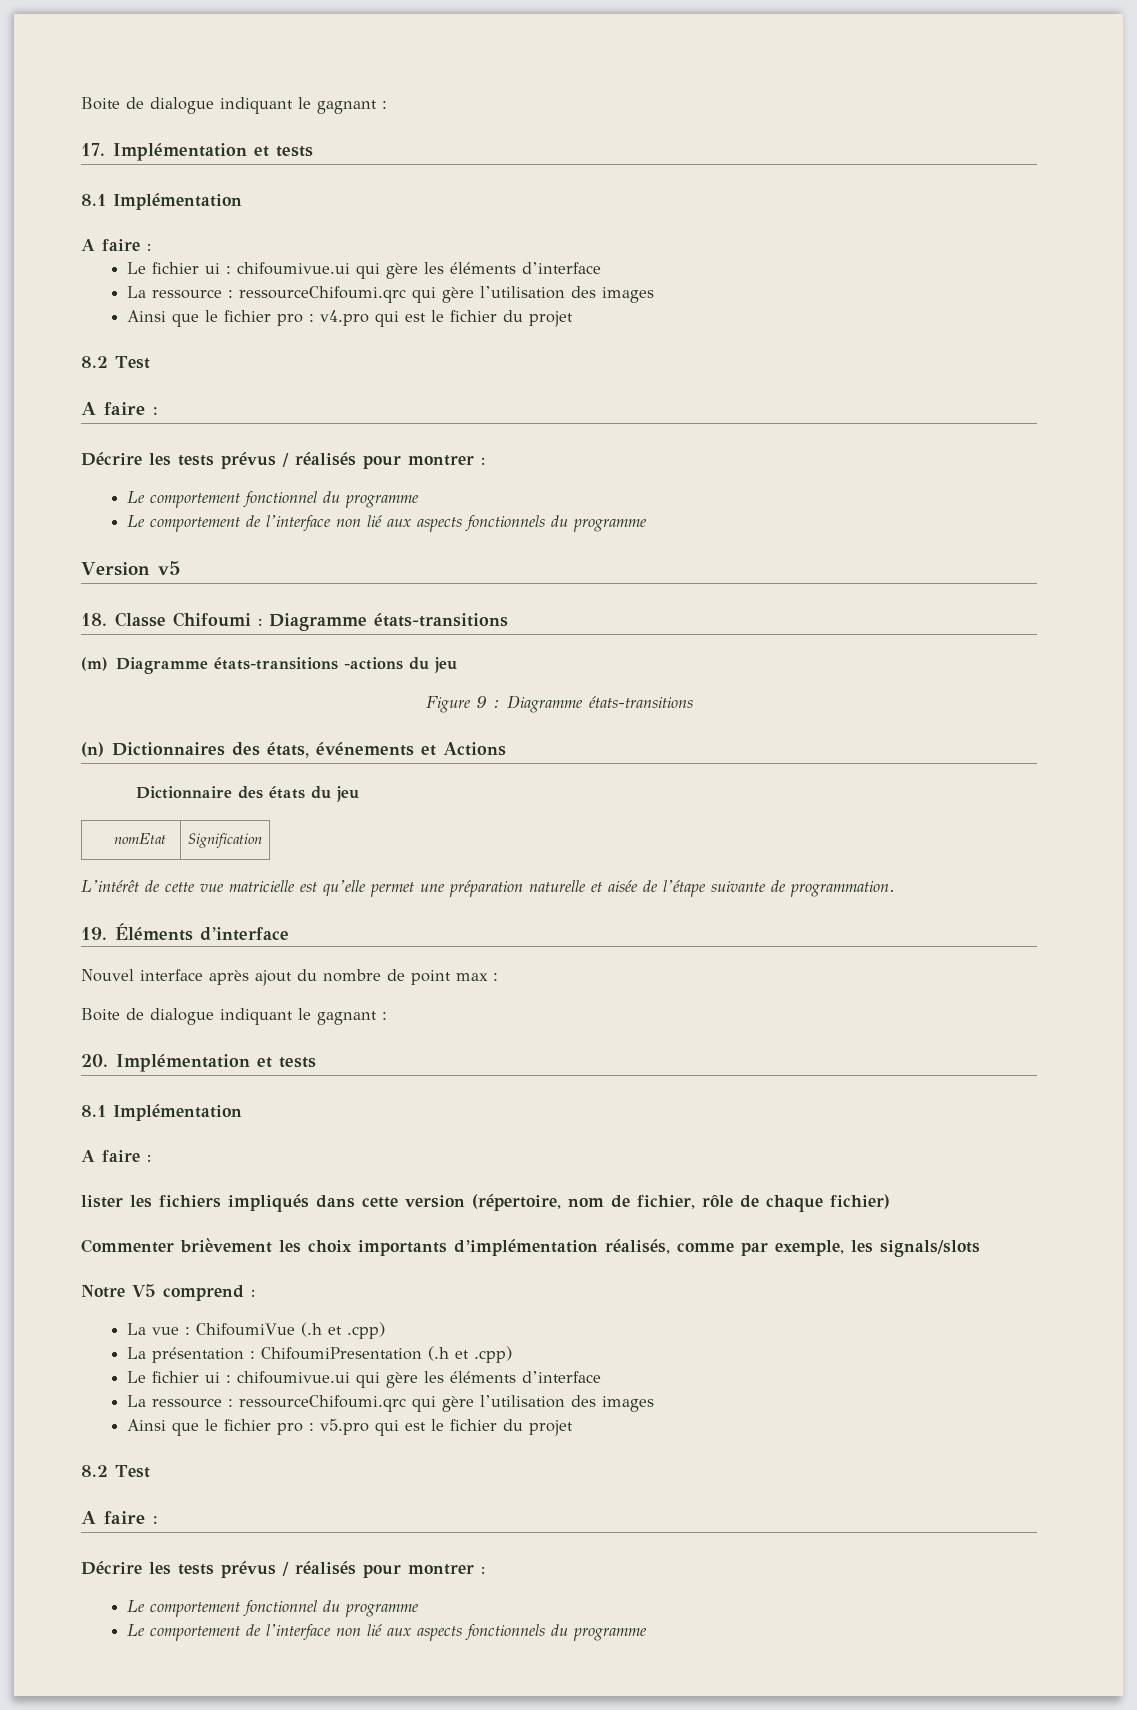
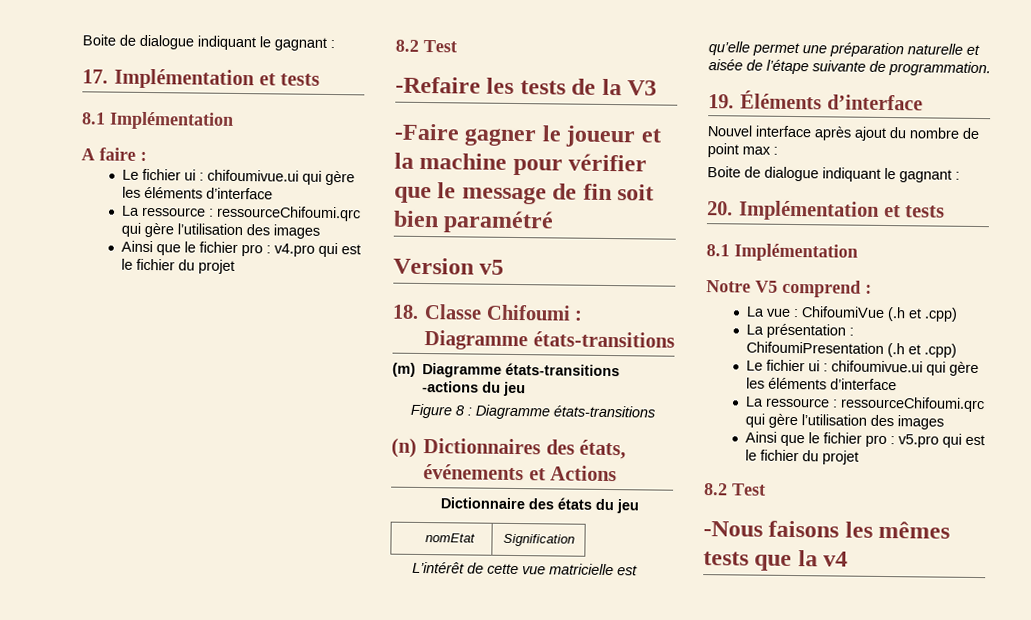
  Ainsi que le fichier pro : v4.pro qui est le fichier du projet
  8.2 Test
- A faire :
- Décrire les tests prévus / réalisés pour montrer :
- Le comportement fonctionnel du programme
- Le comportement de l’interface non lié aux aspects fonctionnels du programme
+ -Refaire les tests de la V3
+ -Faire gagner le joueur et la machine pour vérifier que le message de fin soit bien paramétré
- Figure 9 : Diagramme états-transitions
+ Figure 8 : Diagramme états-transitions
  20. Implémentation et tests
  8.1 Implémentation
- A faire :
- lister les fichiers impliqués dans cette version (répertoire, nom de fichier, rôle de chaque fichier)
- Commenter brièvement les choix importants d’implémentation réalisés, comme par exemple, les signals/slots
  Ainsi que le fichier pro : v5.pro qui est le fichier du projet
  8.2 Test
- A faire :
- Décrire les tests prévus / réalisés pour montrer :
- Le comportement fonctionnel du programme
- Le comportement de l’interface non lié aux aspects fonctionnels du programme
+ -Nous faisons les mêmes tests que la v4

